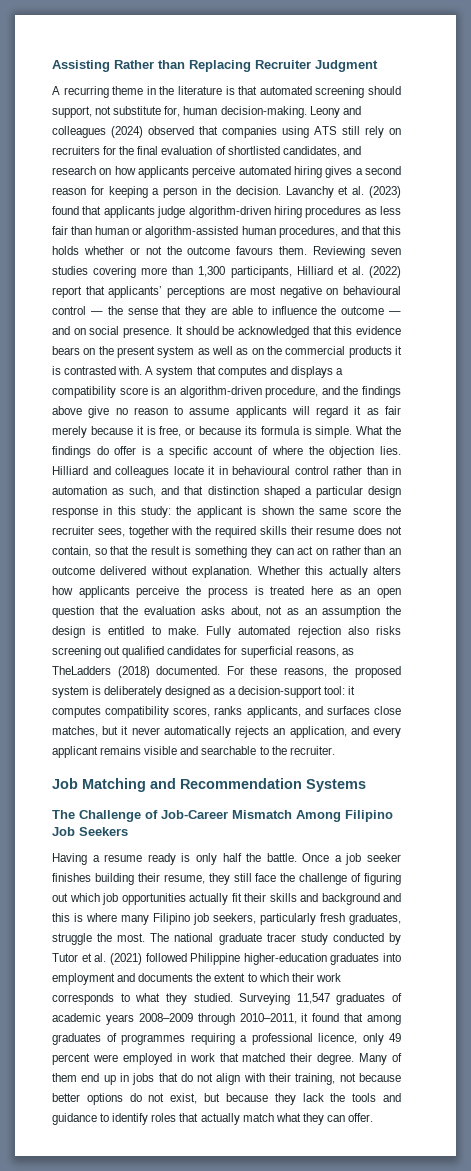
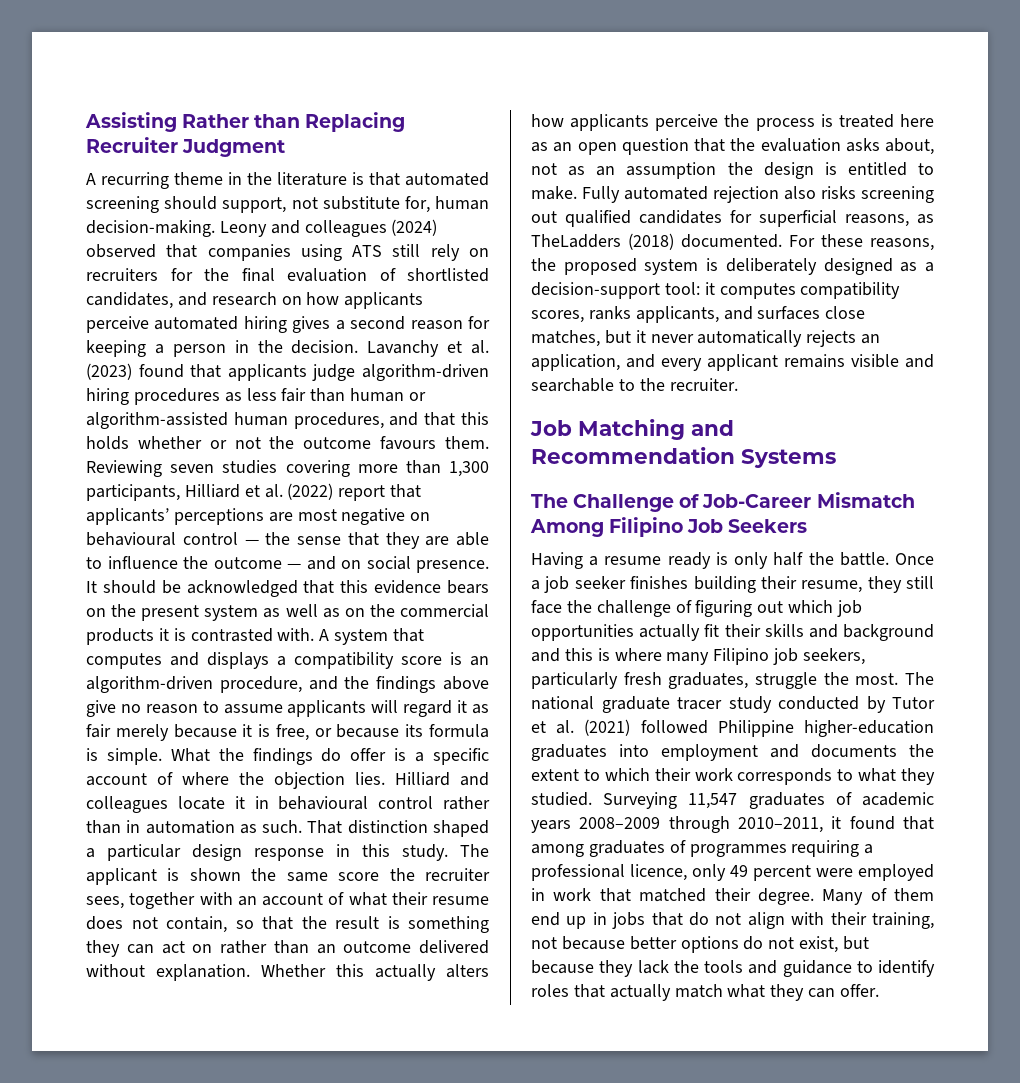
- Hilliard and colleagues locate it in behavioural control rather than in automation as such, and that distinction shaped a particular design response in this study: the applicant is shown the same score the recruiter sees, together with the required skills their resume does not contain, so that the result is something they can act on rather than an outcome delivered without explanation.
+ Hilliard and colleagues locate it in behavioural control rather than in automation as such. That distinction shaped a particular design response in this study. The applicant is shown the same score the recruiter sees, together with an account of what their resume does not contain, so that the result is something they can act on rather than an outcome delivered without explanation.

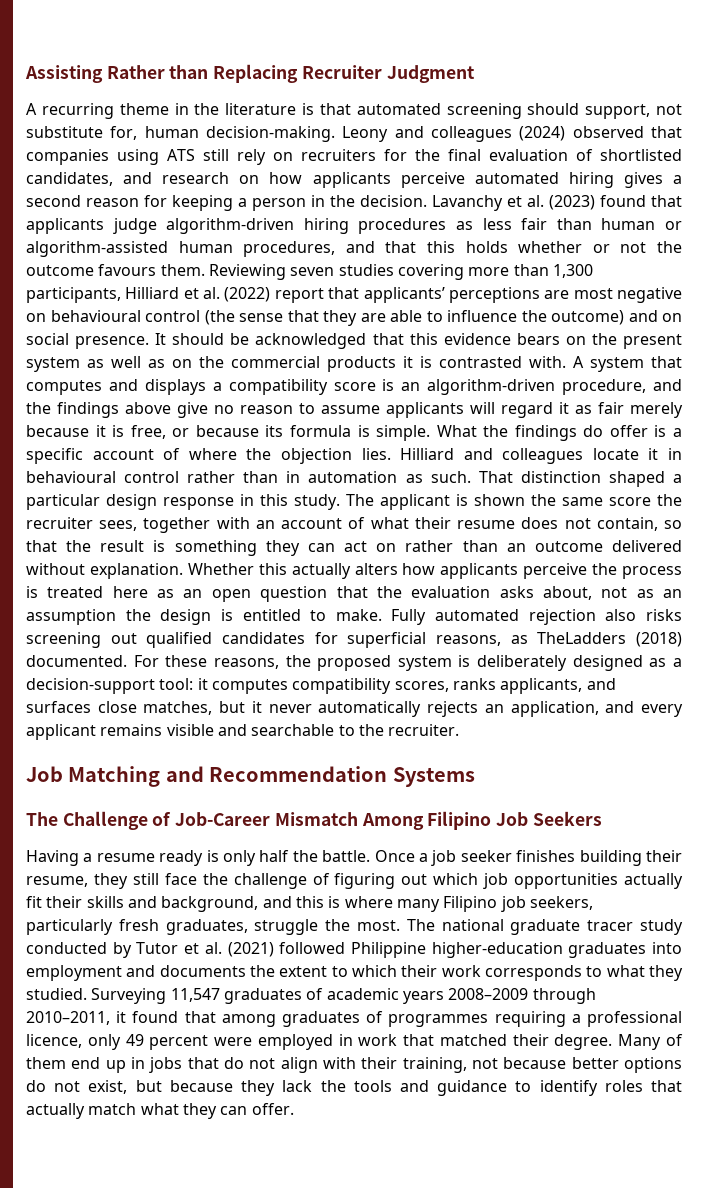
- Reviewing seven studies covering more than 1,300 participants, Hilliard et al. (2022) report that applicants’ perceptions are most negative on behavioural control — the sense that they are able to influence the outcome — and on social presence.
+ Reviewing seven studies covering more than 1,300 participants, Hilliard et al. (2022) report that applicants’ perceptions are most negative on behavioural control (the sense that they are able to influence the outcome) and on social presence.
- Once a job seeker finishes building their resume, they still face the challenge of figuring out which job opportunities actually fit their skills and background and this is where many Filipino job seekers, particularly fresh graduates, struggle the most.
+ Once a job seeker finishes building their resume, they still face the challenge of figuring out which job opportunities actually fit their skills and background, and this is where many Filipino job seekers, particularly fresh graduates, struggle the most.

